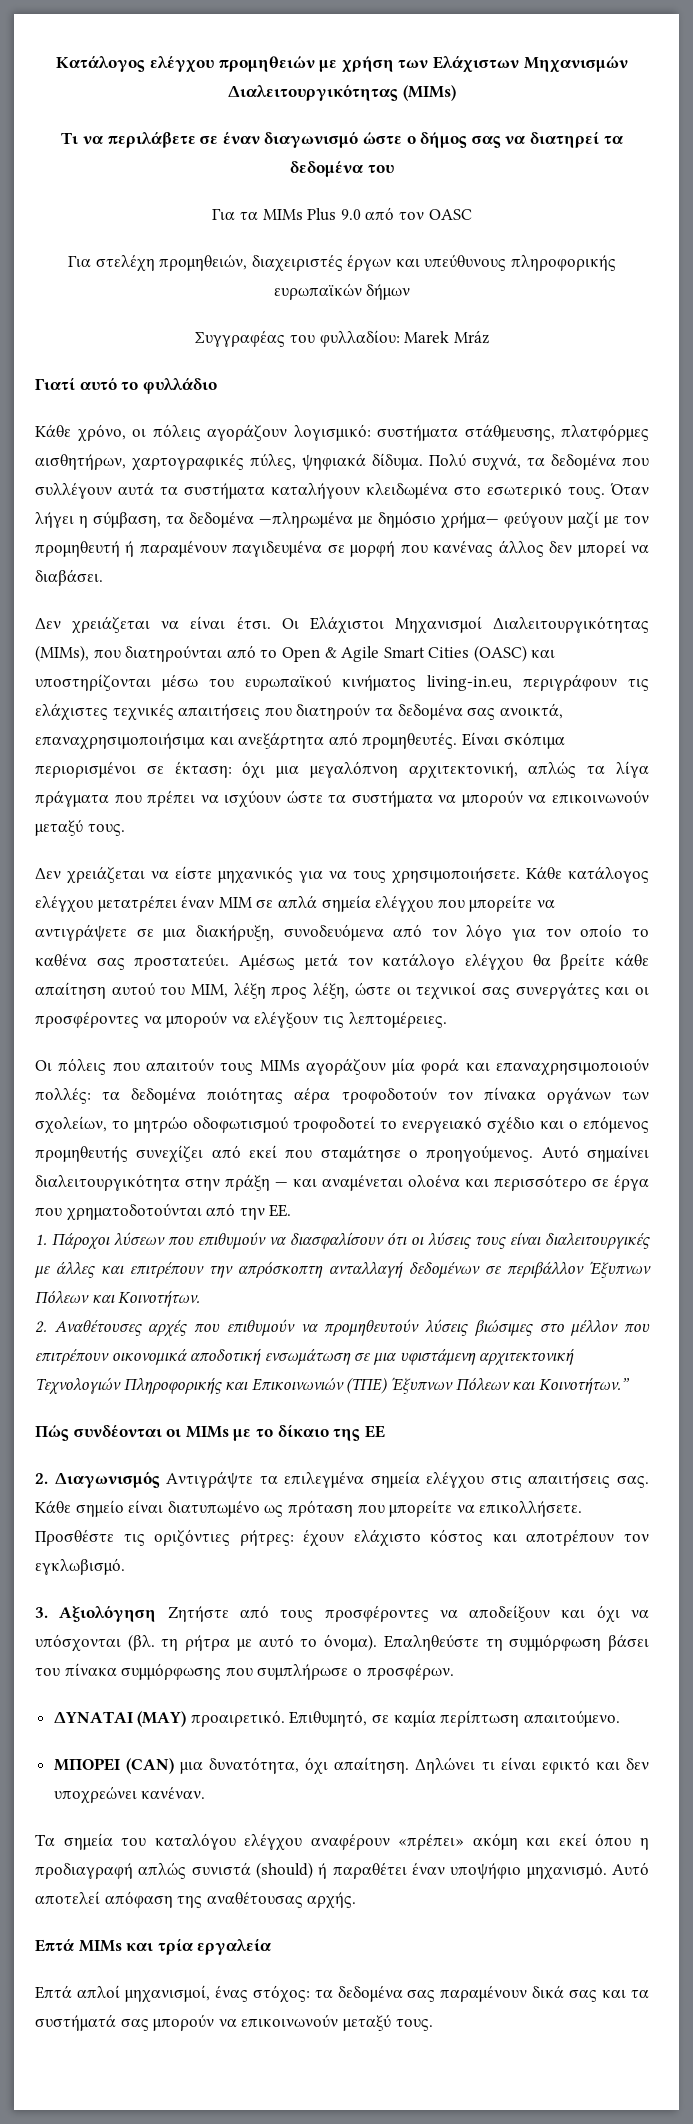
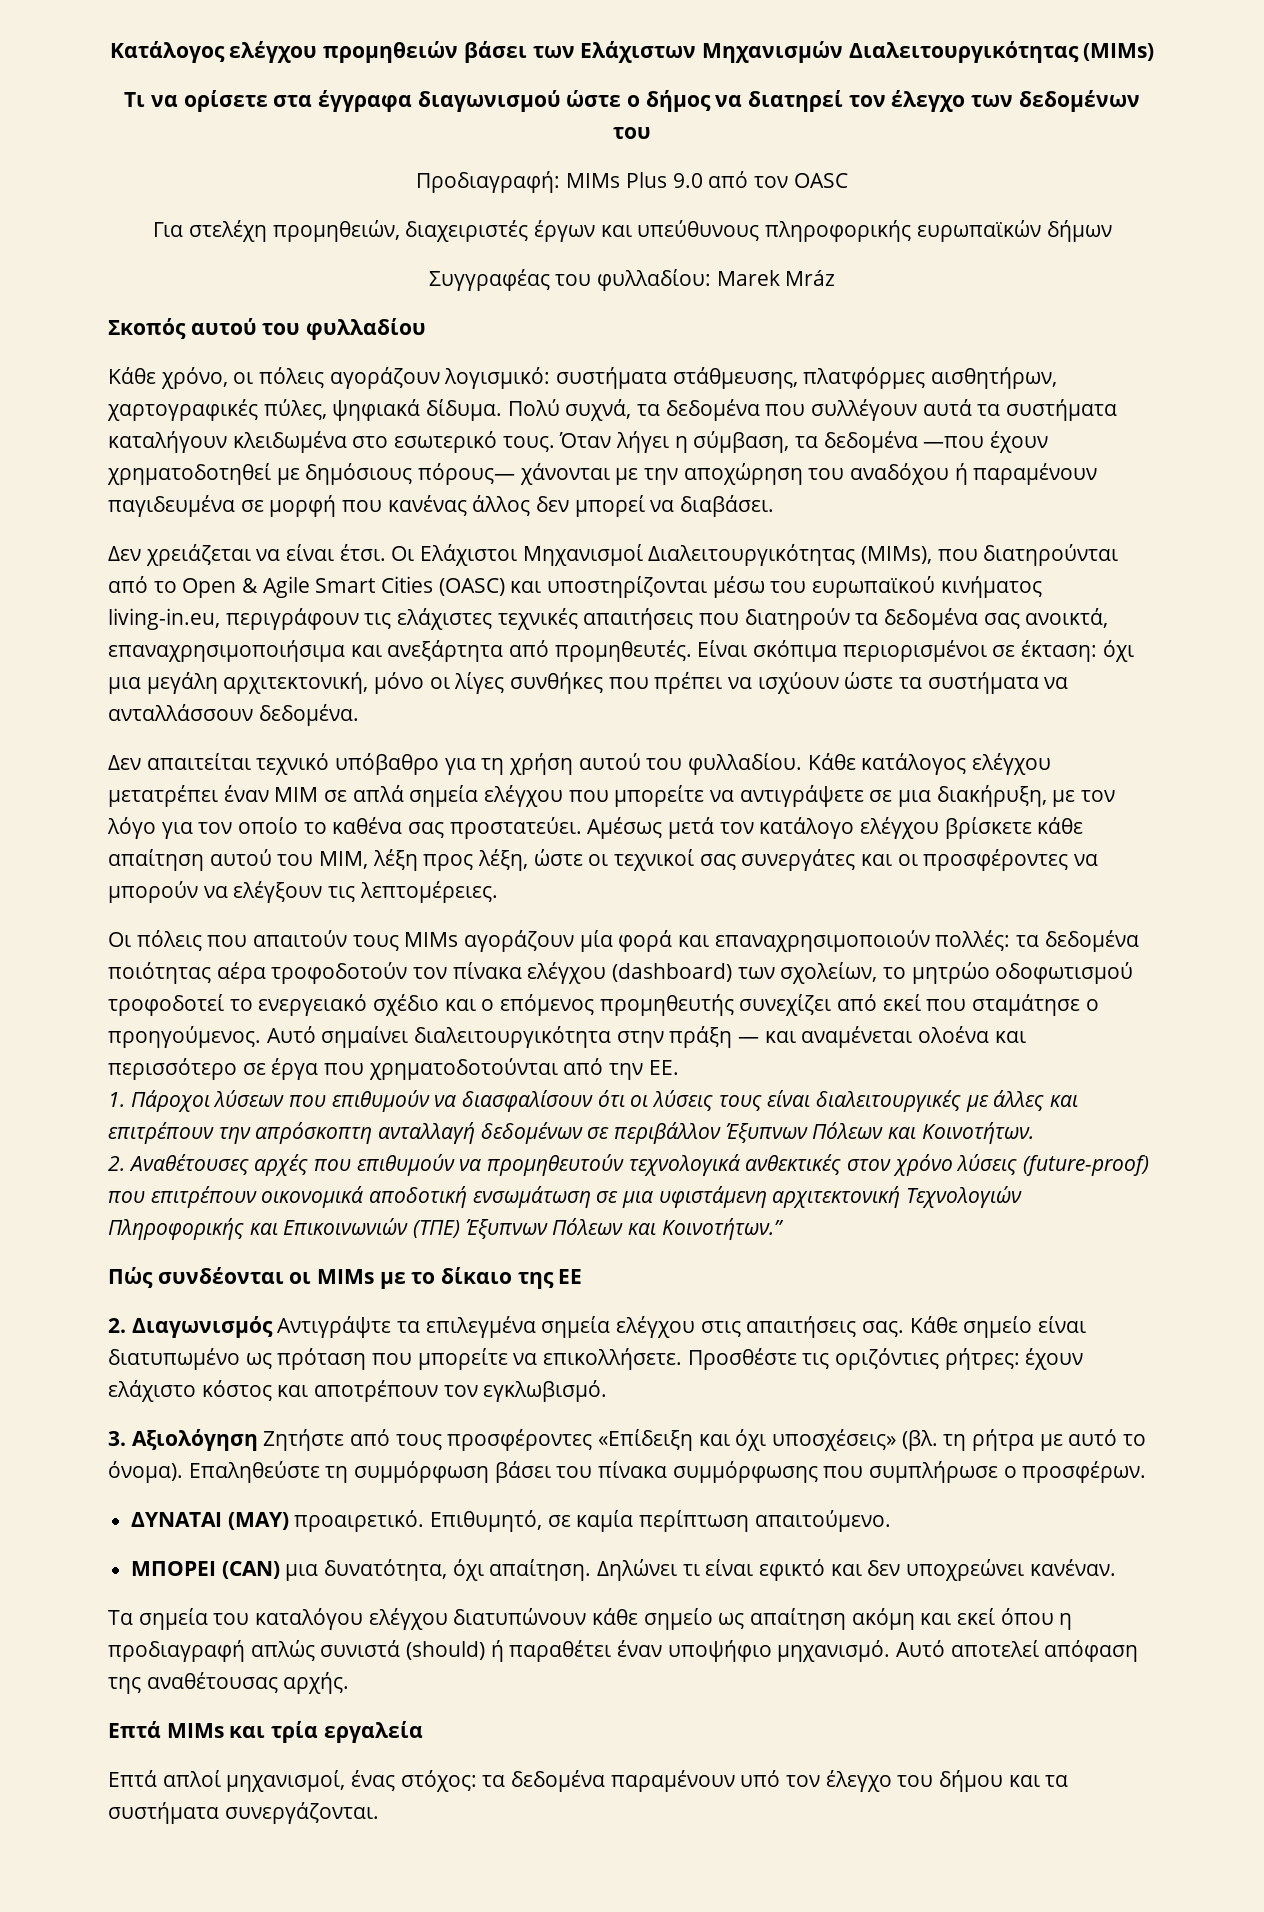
- Κατάλογος ελέγχου προμηθειών με χρήση των Ελάχιστων Μηχανισμών Διαλειτουργικότητας (MIMs)
+ Κατάλογος ελέγχου προμηθειών βάσει των Ελάχιστων Μηχανισμών Διαλειτουργικότητας (MIMs)
- Τι να περιλάβετε σε έναν διαγωνισμό ώστε ο δήμος σας να διατηρεί τα δεδομένα του
+ Τι να ορίσετε στα έγγραφα διαγωνισμού ώστε ο δήμος να διατηρεί τον έλεγχο των δεδομένων του
- Για τα MIMs Plus 9.0 από τον OASC
+ Προδιαγραφή: MIMs Plus 9.0 από τον OASC
- Γιατί αυτό το φυλλάδιο
+ Σκοπός αυτού του φυλλαδίου
- Όταν λήγει η σύμβαση, τα δεδομένα —πληρωμένα με δημόσιο χρήμα— φεύγουν μαζί με τον προμηθευτή ή παραμένουν παγιδευμένα σε μορφή που κανένας άλλος δεν μπορεί να διαβάσει.
+ Όταν λήγει η σύμβαση, τα δεδομένα —που έχουν χρηματοδοτηθεί με δημόσιους πόρους— χάνονται με την αποχώρηση του αναδόχου ή παραμένουν παγιδευμένα σε μορφή που κανένας άλλος δεν μπορεί να διαβάσει.
- Είναι σκόπιμα περιορισμένοι σε έκταση: όχι μια μεγαλόπνοη αρχιτεκτονική, απλώς τα λίγα πράγματα που πρέπει να ισχύουν ώστε τα συστήματα να μπορούν να επικοινωνούν μεταξύ τους.
- Δεν χρειάζεται να είστε μηχανικός για να τους χρησιμοποιήσετε.
+ Είναι σκόπιμα περιορισμένοι σε έκταση: όχι μια μεγάλη αρχιτεκτονική, μόνο οι λίγες συνθήκες που πρέπει να ισχύουν ώστε τα συστήματα να ανταλλάσσουν δεδομένα.
+ Δεν απαιτείται τεχνικό υπόβαθρο για τη χρήση αυτού του φυλλαδίου.
- Κάθε κατάλογος ελέγχου μετατρέπει έναν MIM σε απλά σημεία ελέγχου που μπορείτε να αντιγράψετε σε μια διακήρυξη, συνοδευόμενα από τον λόγο για τον οποίο το καθένα σας προστατεύει.
+ Κάθε κατάλογος ελέγχου μετατρέπει έναν MIM σε απλά σημεία ελέγχου που μπορείτε να αντιγράψετε σε μια διακήρυξη, με τον λόγο για τον οποίο το καθένα σας προστατεύει.
- Αμέσως μετά τον κατάλογο ελέγχου θα βρείτε κάθε απαίτηση αυτού του MIM, λέξη προς λέξη, ώστε οι τεχνικοί σας συνεργάτες και οι προσφέροντες να μπορούν να ελέγξουν τις λεπτομέρειες.
+ Αμέσως μετά τον κατάλογο ελέγχου βρίσκετε κάθε απαίτηση αυτού του MIM, λέξη προς λέξη, ώστε οι τεχνικοί σας συνεργάτες και οι προσφέροντες να μπορούν να ελέγξουν τις λεπτομέρειες.
- Οι πόλεις που απαιτούν τους MIMs αγοράζουν μία φορά και επαναχρησιμοποιούν πολλές: τα δεδομένα ποιότητας αέρα τροφοδοτούν τον πίνακα οργάνων των σχολείων, το μητρώο οδοφωτισμού τροφοδοτεί το ενεργειακό σχέδιο και ο επόμενος προμηθευτής συνεχίζει από εκεί που σταμάτησε ο προηγούμενος.
+ Οι πόλεις που απαιτούν τους MIMs αγοράζουν μία φορά και επαναχρησιμοποιούν πολλές: τα δεδομένα ποιότητας αέρα τροφοδοτούν τον πίνακα ελέγχου (dashboard) των σχολείων, το μητρώο οδοφωτισμού τροφοδοτεί το ενεργειακό σχέδιο και ο επόμενος προμηθευτής συνεχίζει από εκεί που σταμάτησε ο προηγούμενος.
- 2. Αναθέτουσες αρχές που επιθυμούν να προμηθευτούν λύσεις βιώσιμες στο μέλλον που επιτρέπουν οικονομικά αποδοτική ενσωμάτωση σε μια υφιστάμενη αρχιτεκτονική Τεχνολογιών Πληροφορικής και Επικοινωνιών (ΤΠΕ) Έξυπνων Πόλεων και Κοινοτήτων.”
+ 2. Αναθέτουσες αρχές που επιθυμούν να προμηθευτούν τεχνολογικά ανθεκτικές στον χρόνο λύσεις (future-proof) που επιτρέπουν οικονομικά αποδοτική ενσωμάτωση σε μια υφιστάμενη αρχιτεκτονική Τεχνολογιών Πληροφορικής και Επικοινωνιών (ΤΠΕ) Έξυπνων Πόλεων και Κοινοτήτων.”
- 3. Αξιολόγηση Ζητήστε από τους προσφέροντες να αποδείξουν και όχι να υπόσχονται (βλ. τη ρήτρα με αυτό το όνομα).
+ 3. Αξιολόγηση Ζητήστε από τους προσφέροντες «Επίδειξη και όχι υποσχέσεις» (βλ. τη ρήτρα με αυτό το όνομα).
- Τα σημεία του καταλόγου ελέγχου αναφέρουν «πρέπει» ακόμη και εκεί όπου η προδιαγραφή απλώς συνιστά (should) ή παραθέτει έναν υποψήφιο μηχανισμό.
+ Τα σημεία του καταλόγου ελέγχου διατυπώνουν κάθε σημείο ως απαίτηση ακόμη και εκεί όπου η προδιαγραφή απλώς συνιστά (should) ή παραθέτει έναν υποψήφιο μηχανισμό.
- Επτά απλοί μηχανισμοί, ένας στόχος: τα δεδομένα σας παραμένουν δικά σας και τα συστήματά σας μπορούν να επικοινωνούν μεταξύ τους.
+ Επτά απλοί μηχανισμοί, ένας στόχος: τα δεδομένα παραμένουν υπό τον έλεγχο του δήμου και τα συστήματα συνεργάζονται.

